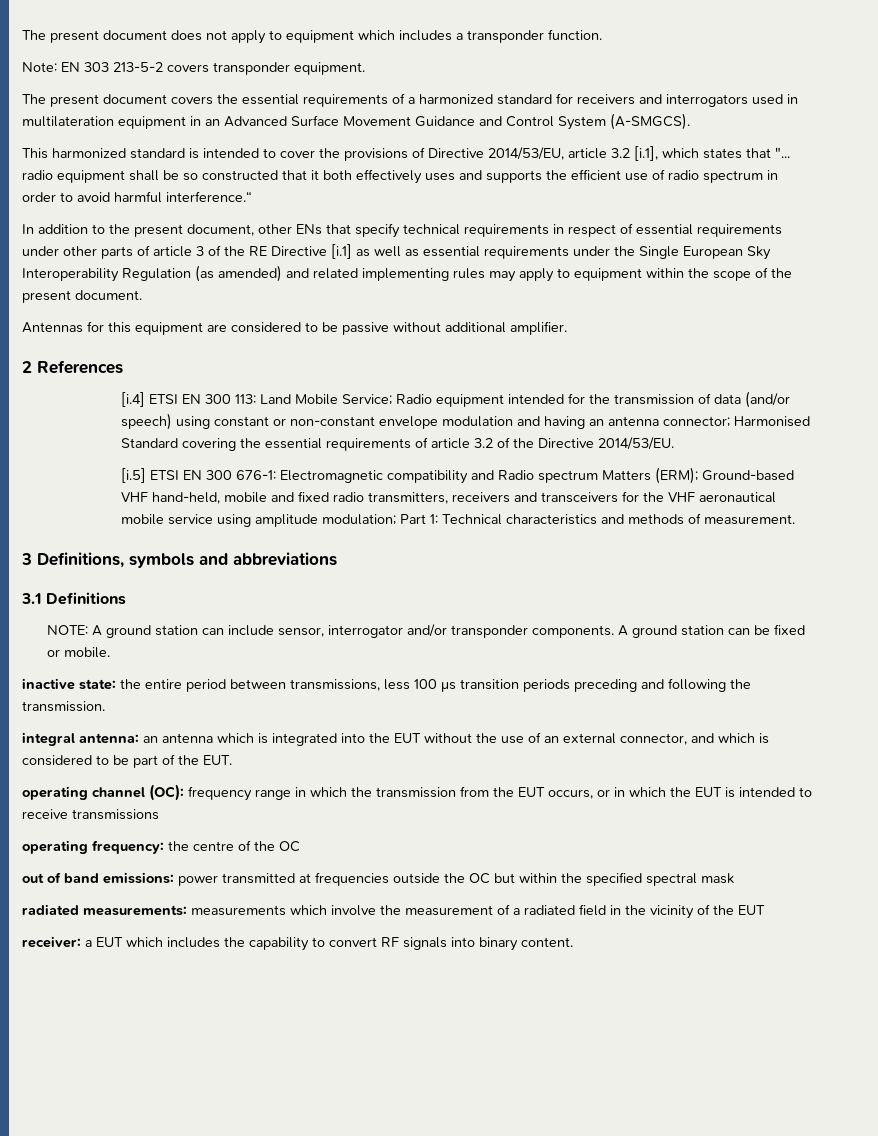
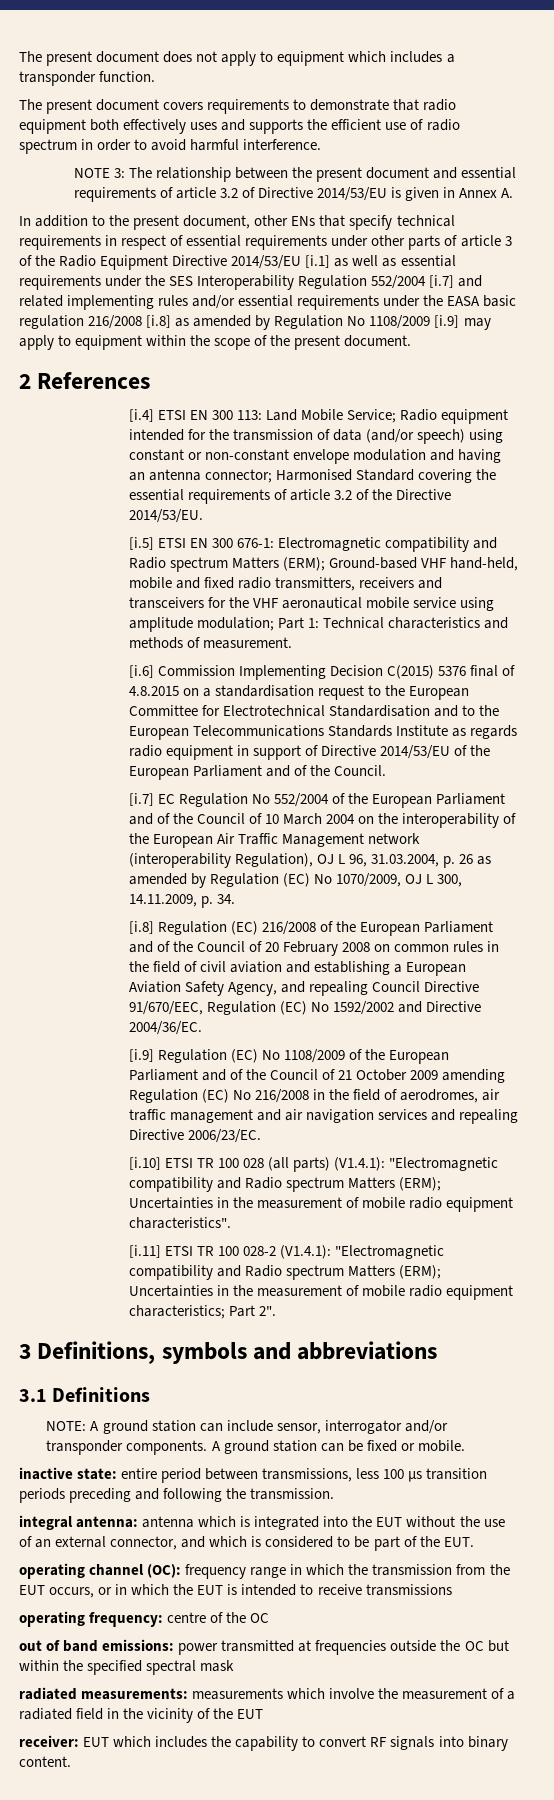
- Note: EN 303 213-5-2 covers transponder equipment.
- The present document covers the essential requirements of a harmonized standard for receivers and interrogators used in multilateration equipment in an Advanced Surface Movement Guidance and Control System (A-SMGCS).
- This harmonized standard is intended to cover the provisions of Directive 2014/53/EU, article 3.2 [i.1], which states that "... radio equipment shall be so constructed that it both effectively uses and supports the efficient use of radio spectrum in order to avoid harmful interference.“
+ The present document covers requirements to demonstrate that radio equipment both effectively uses and supports the efficient use of radio spectrum in order to avoid harmful interference.
+ NOTE 3: The relationship between the present document and essential requirements of article 3.2 of Directive 2014/53/EU is given in Annex A.
- In addition to the present document, other ENs that specify technical requirements in respect of essential requirements under other parts of article 3 of the RE Directive [i.1] as well as essential requirements under the Single European Sky Interoperability Regulation (as amended) and related implementing rules may apply to equipment within the scope of the present document.
+ In addition to the present document, other ENs that specify technical requirements in respect of essential requirements under other parts of article 3 of the Radio Equipment Directive 2014/53/EU [i.1] as well as essential requirements under the SES Interoperability Regulation 552/2004 [i.7] and related implementing rules and/or essential requirements under the EASA basic regulation 216/2008 [i.8] as amended by Regulation No 1108/2009 [i.9] may apply to equipment within the scope of the present document.
- Antennas for this equipment are considered to be passive without additional amplifier.
+ [i.6] Commission Implementing Decision C(2015) 5376 final of 4.8.2015 on a standardisation request to the European Committee for Electrotechnical Standardisation and to the European Telecommunications Standards Institute as regards radio equipment in support of Directive 2014/53/EU of the European Parliament and of the Council.
+ [i.7] EC Regulation No 552/2004 of the European Parliament and of the Council of 10 March 2004 on the interoperability of the European Air Traffic Management network (interoperability Regulation), OJ L 96, 31.03.2004, p. 26 as amended by Regulation (EC) No 1070/2009, OJ L 300, 14.11.2009, p. 34.
+ [i.8] Regulation (EC) 216/2008 of the European Parliament and of the Council of 20 February 2008 on common rules in the field of civil aviation and establishing a European Aviation Safety Agency, and repealing Council Directive 91/670/EEC, Regulation (EC) No 1592/2002 and Directive 2004/36/EC.
+ [i.9] Regulation (EC) No 1108/2009 of the European Parliament and of the Council of 21 October 2009 amending Regulation (EC) No 216/2008 in the field of aerodromes, air traffic management and air navigation services and repealing Directive 2006/23/EC.
+ [i.10] ETSI TR 100 028 (all parts) (V1.4.1): "Electromagnetic compatibility and Radio spectrum Matters (ERM); Uncertainties in the measurement of mobile radio equipment characteristics".
+ [i.11] ETSI TR 100 028-2 (V1.4.1): "Electromagnetic compatibility and Radio spectrum Matters (ERM); Uncertainties in the measurement of mobile radio equipment characteristics; Part 2".
- inactive state: the entire period between transmissions, less 100 μs transition periods preceding and following the transmission.
+ inactive state: entire period between transmissions, less 100 μs transition periods preceding and following the transmission.
- integral antenna: an antenna which is integrated into the EUT without the use of an external connector, and which is considered to be part of the EUT.
+ integral antenna: antenna which is integrated into the EUT without the use of an external connector, and which is considered to be part of the EUT.
- operating frequency: the centre of the OC
+ operating frequency: centre of the OC
- receiver: a EUT which includes the capability to convert RF signals into binary content.
+ receiver: EUT which includes the capability to convert RF signals into binary content.

